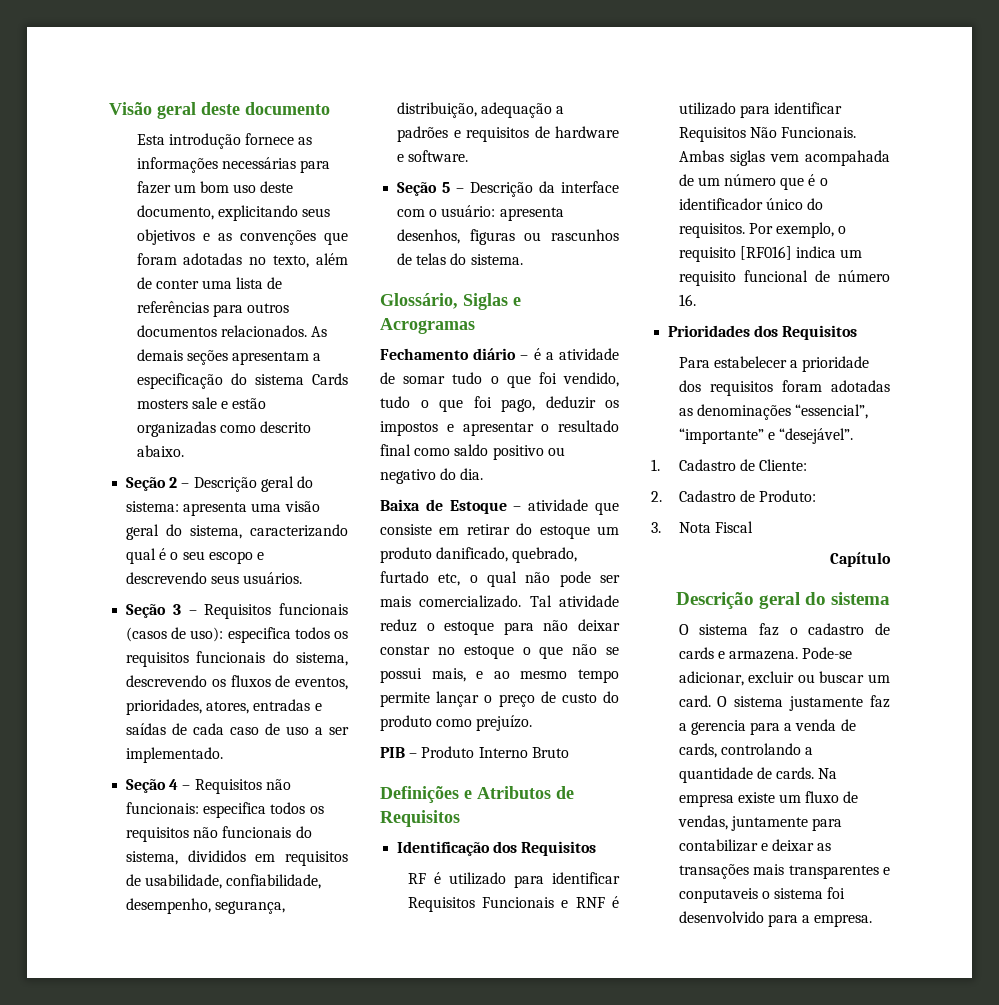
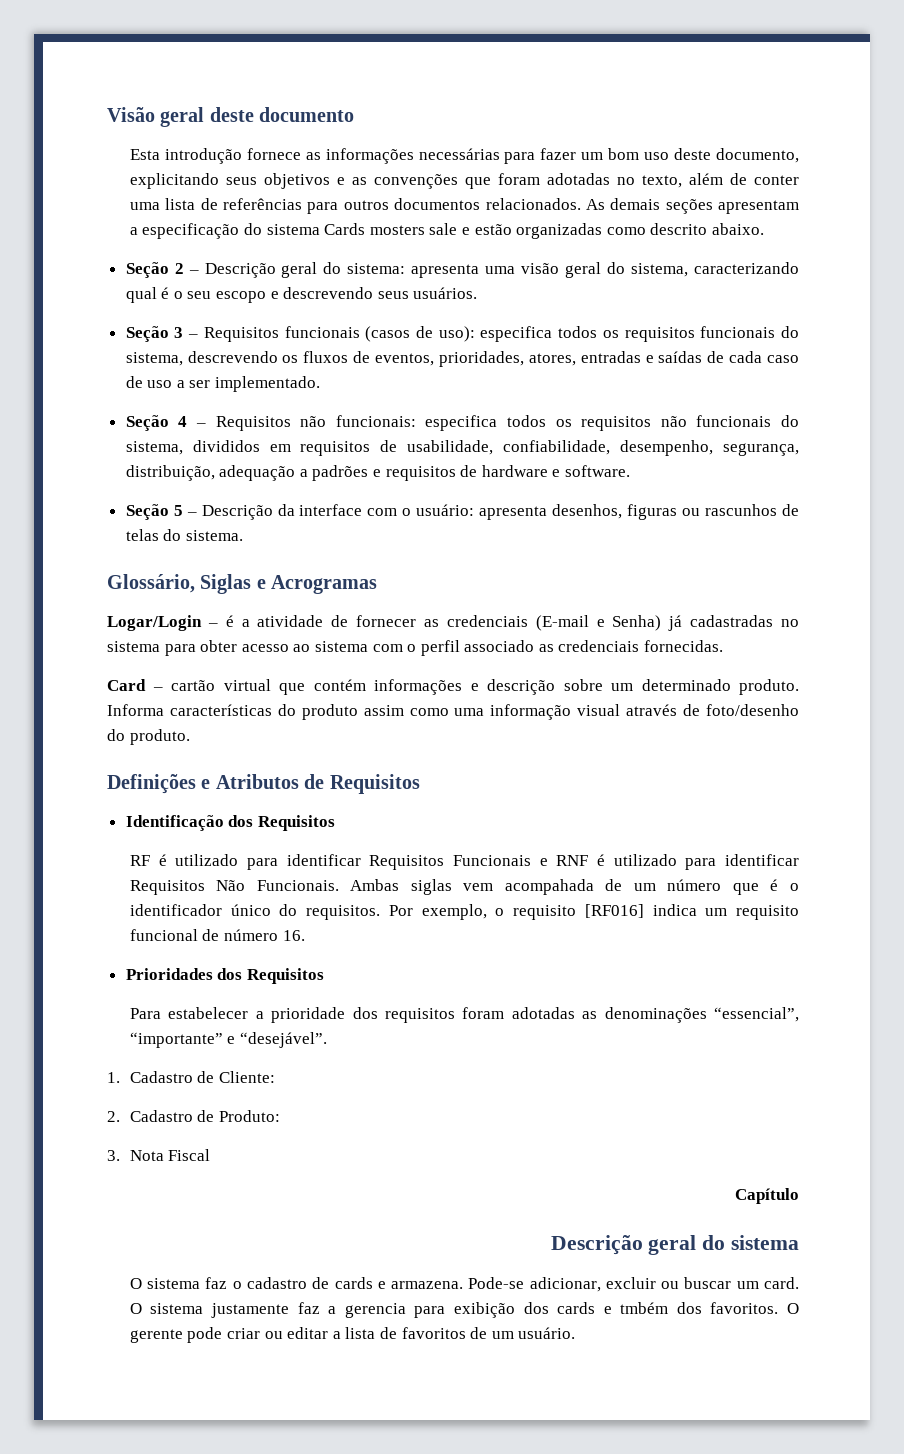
- Fechamento diário – é a atividade de somar tudo o que foi vendido, tudo o que foi pago, deduzir os impostos e apresentar o resultado final como saldo positivo ou negativo do dia.
- Baixa de Estoque – atividade que consiste em retirar do estoque um produto danificado, quebrado, furtado etc, o qual não pode ser mais comercializado. Tal atividade reduz o estoque para não deixar constar no estoque o que não se possui mais, e ao mesmo tempo permite lançar o preço de custo do produto como prejuízo.
- PIB – Produto Interno Bruto
+ Logar/Login – é a atividade de fornecer as credenciais (E-mail e Senha) já cadastradas no sistema para obter acesso ao sistema com o perfil associado as credenciais fornecidas.
+ Card – cartão virtual que contém informações e descrição sobre um determinado produto. Informa características do produto assim como uma informação visual através de foto/desenho do produto.
- O sistema justamente faz a gerencia para a venda de cards, controlando a quantidade de cards. Na empresa existe um fluxo de vendas, juntamente para contabilizar e deixar as transações mais transparentes e conputaveis o sistema foi desenvolvido para a empresa.
+ O sistema justamente faz a gerencia para exibição dos cards e tmbém dos favoritos. O gerente pode criar ou editar a lista de favoritos de um usuário.

